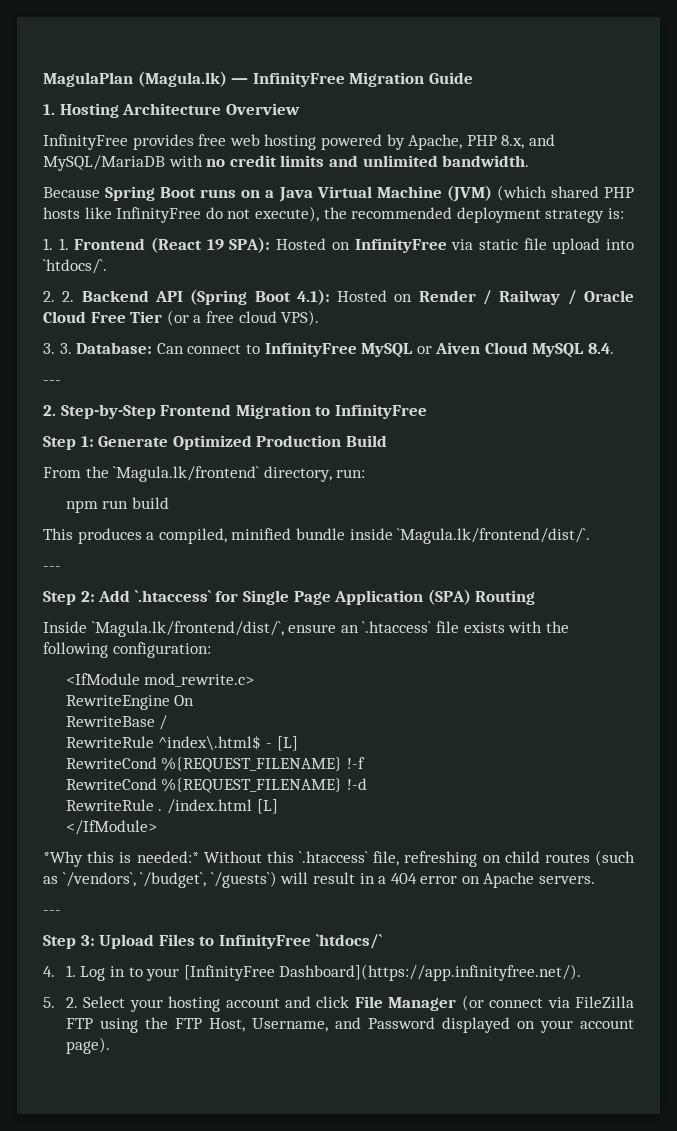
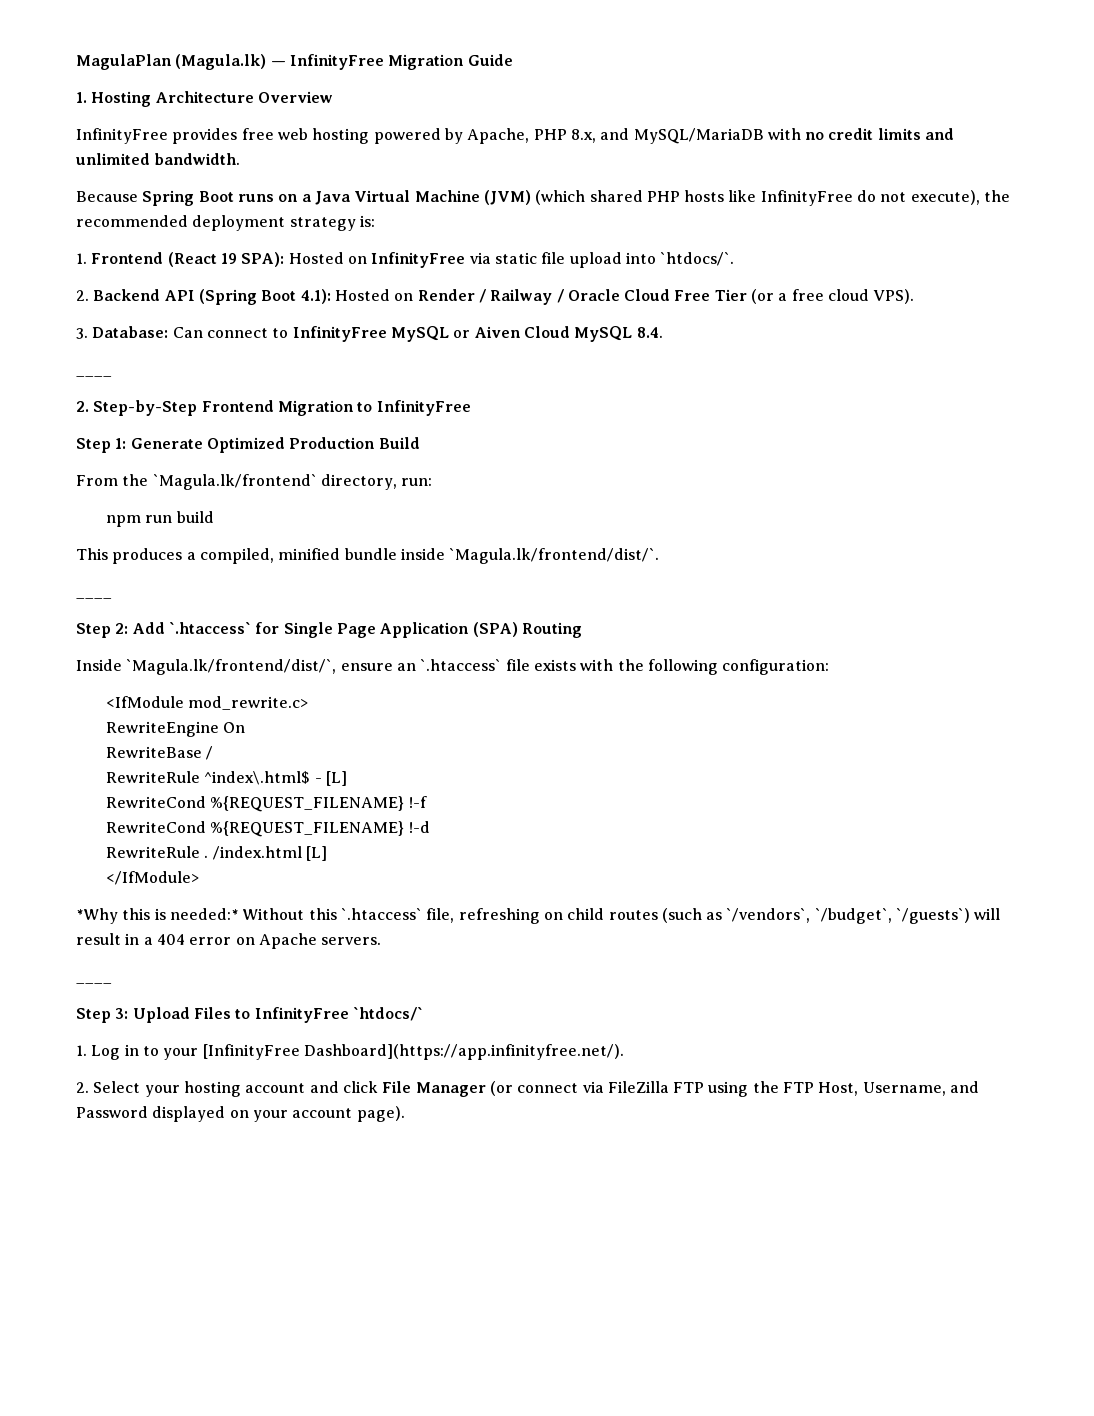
- 1. 1. Frontend (React 19 SPA): Hosted on InfinityFree via static file upload into `htdocs/`.
+ 1. Frontend (React 19 SPA): Hosted on InfinityFree via static file upload into `htdocs/`.
- 2. 2. Backend API (Spring Boot 4.1): Hosted on Render / Railway / Oracle Cloud Free Tier (or a free cloud VPS).
+ 2. Backend API (Spring Boot 4.1): Hosted on Render / Railway / Oracle Cloud Free Tier (or a free cloud VPS).
- 3. 3. Database: Can connect to InfinityFree MySQL or Aiven Cloud MySQL 8.4.
- ---
+ 3. Database: Can connect to InfinityFree MySQL or Aiven Cloud MySQL 8.4.
+ ____
  This produces a compiled, minified bundle inside `Magula.lk/frontend/dist/`.
- ---
+ ____
  *Why this is needed:* Without this `.htaccess` file, refreshing on child routes (such as `/vendors`, `/budget`, `/guests`) will result in a 404 error on Apache servers.
- ---
+ ____
- 4. 1. Log in to your [InfinityFree Dashboard](https://app.infinityfree.net/).
+ 1. Log in to your [InfinityFree Dashboard](https://app.infinityfree.net/).
- 5. 2. Select your hosting account and click File Manager (or connect via FileZilla FTP using the FTP Host, Username, and Password displayed on your account page).
+ 2. Select your hosting account and click File Manager (or connect via FileZilla FTP using the FTP Host, Username, and Password displayed on your account page).

